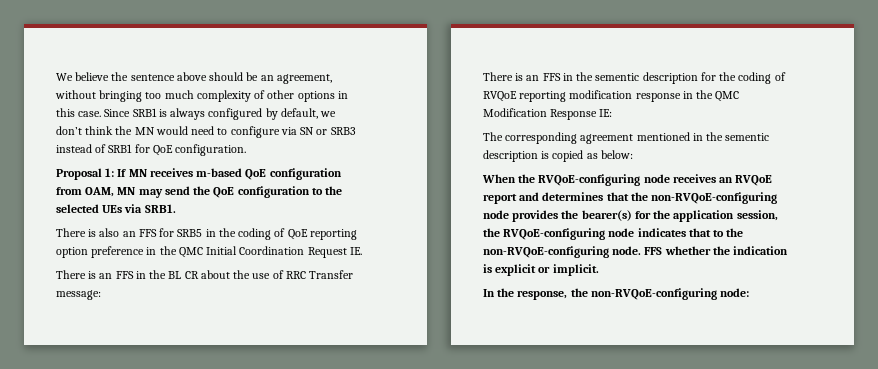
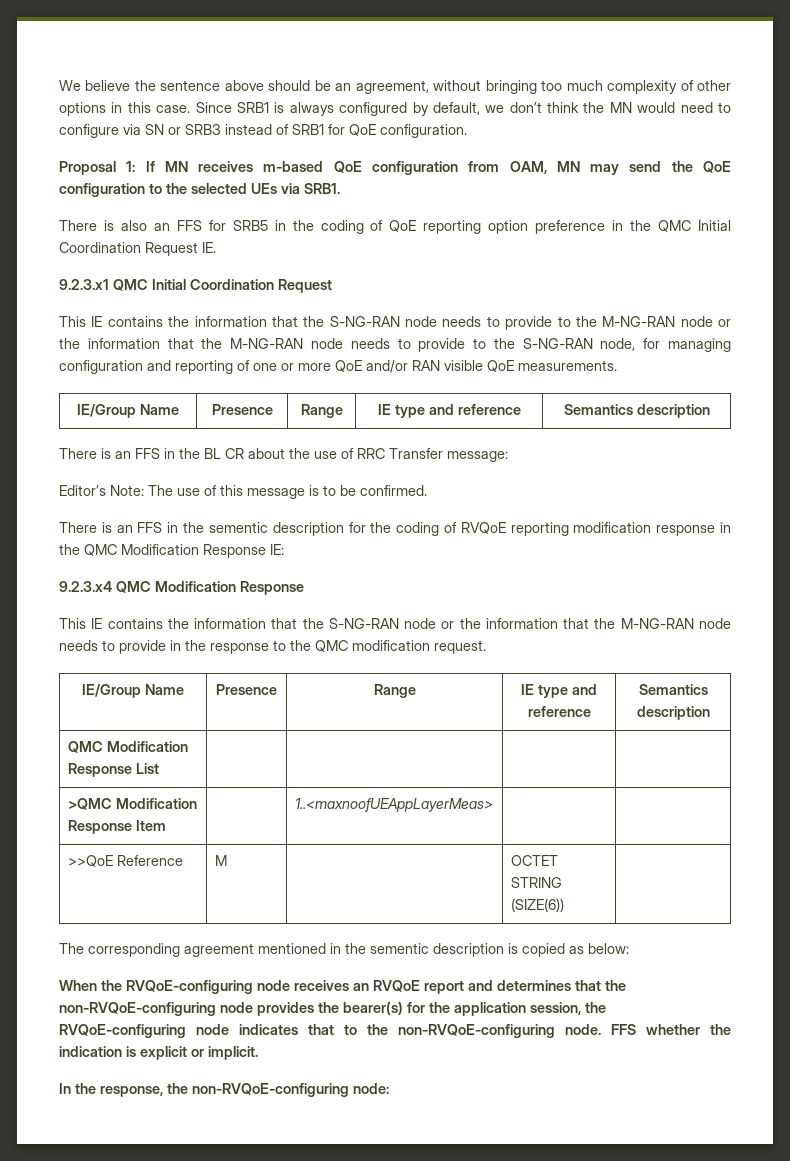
+ 9.2.3.x1 QMC Initial Coordination Request
+ This IE contains the information that the S-NG-RAN node needs to provide to the M-NG-RAN node or the information that the M-NG-RAN node needs to provide to the S-NG-RAN node, for managing configuration and reporting of one or more QoE and/or RAN visible QoE measurements.
+ IE/Group Name | Presence | Range | IE type and reference | Semantics description
+ Editor’s Note: The use of this message is to be confirmed.
+ 9.2.3.x4 QMC Modification Response
+ This IE contains the information that the S-NG-RAN node or the information that the M-NG-RAN node needs to provide in the response to the QMC modification request.
+ IE/Group Name | Presence | Range | IE type and reference | Semantics description
+ QMC Modification Response List | | | |
+ >QMC Modification Response Item | | 1..<maxnoofUEAppLayerMeas> | |
+ >>QoE Reference | M | | OCTET STRING (SIZE(6)) |

